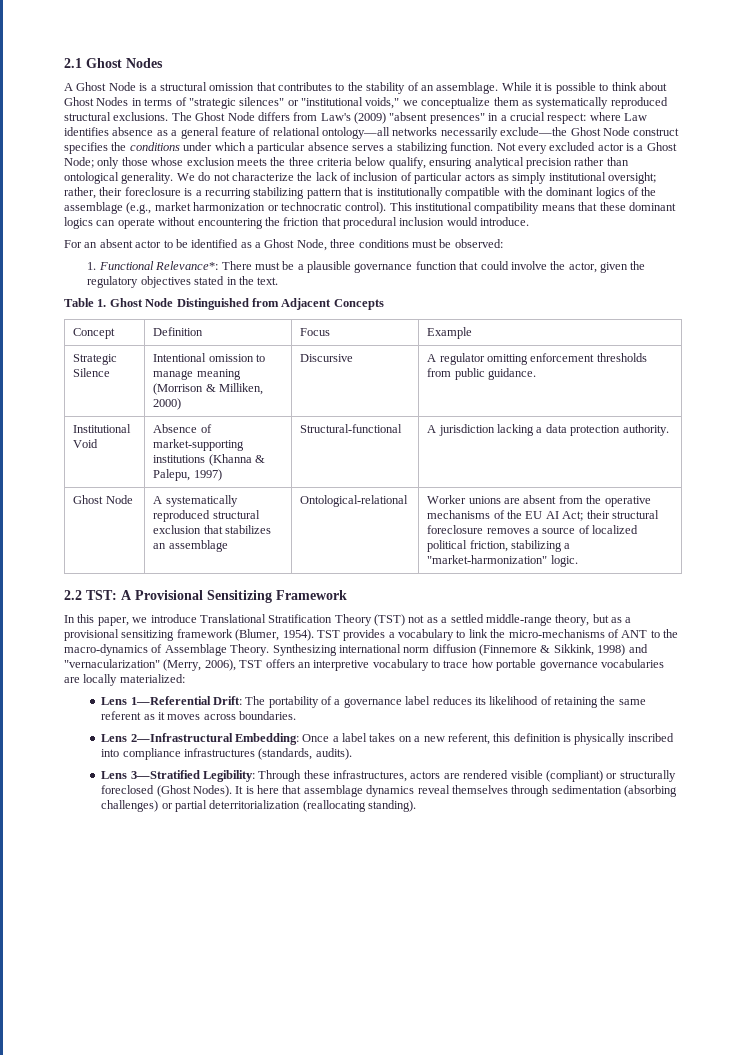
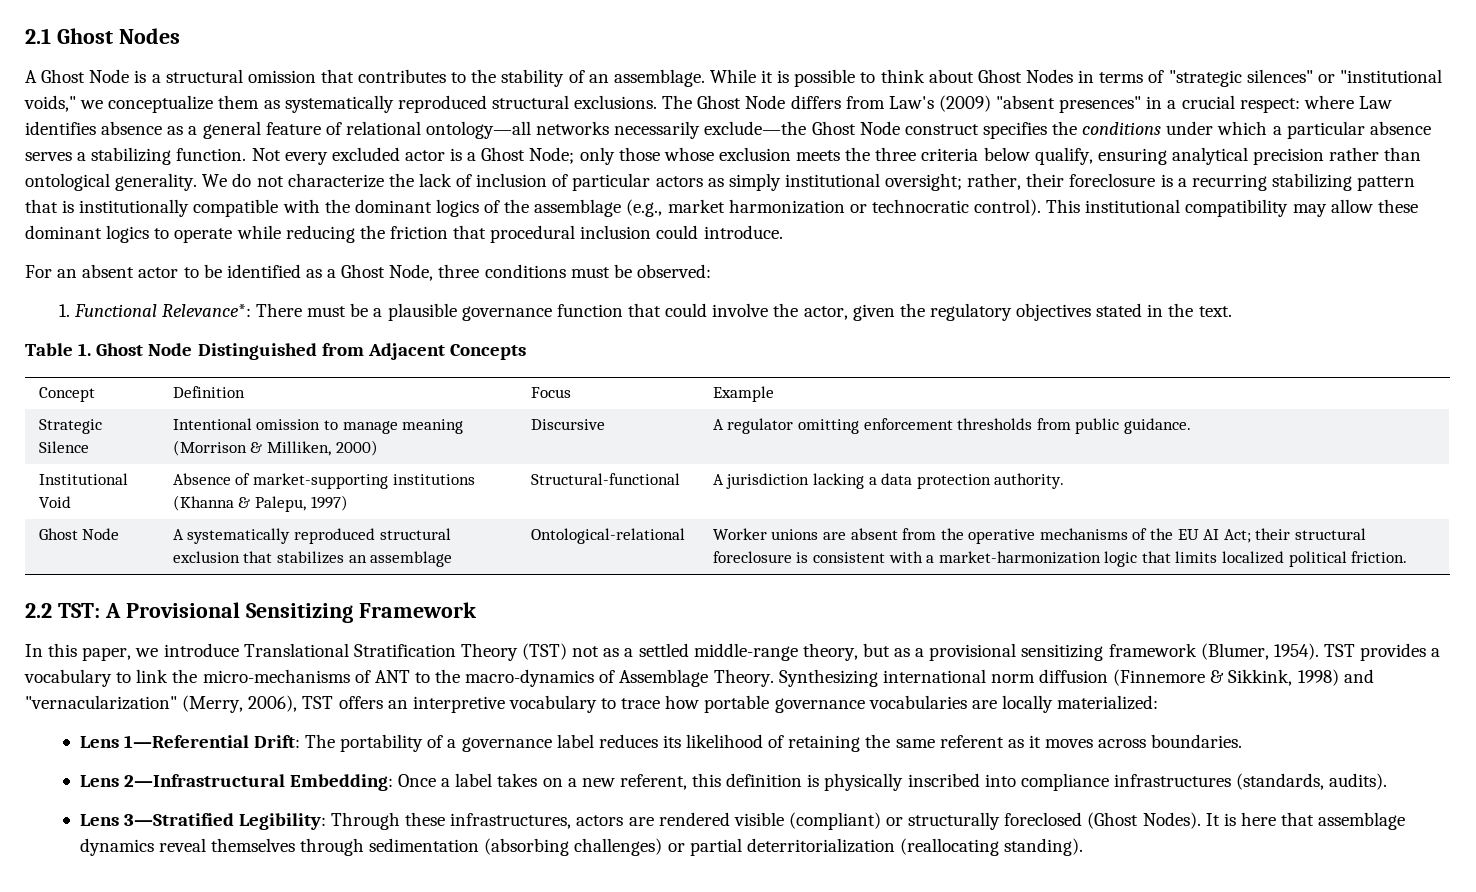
- This institutional compatibility means that these dominant logics can operate without encountering the friction that procedural inclusion would introduce.
+ This institutional compatibility may allow these dominant logics to operate while reducing the friction that procedural inclusion could introduce.
- Ghost Node | A systematically reproduced structural exclusion that stabilizes an assemblage | Ontological-relational | Worker unions are absent from the operative mechanisms of the EU AI Act; their structural foreclosure removes a source of localized political friction, stabilizing a "market-harmonization" logic.
+ Ghost Node | A systematically reproduced structural exclusion that stabilizes an assemblage | Ontological-relational | Worker unions are absent from the operative mechanisms of the EU AI Act; their structural foreclosure is consistent with a market-harmonization logic that limits localized political friction.

